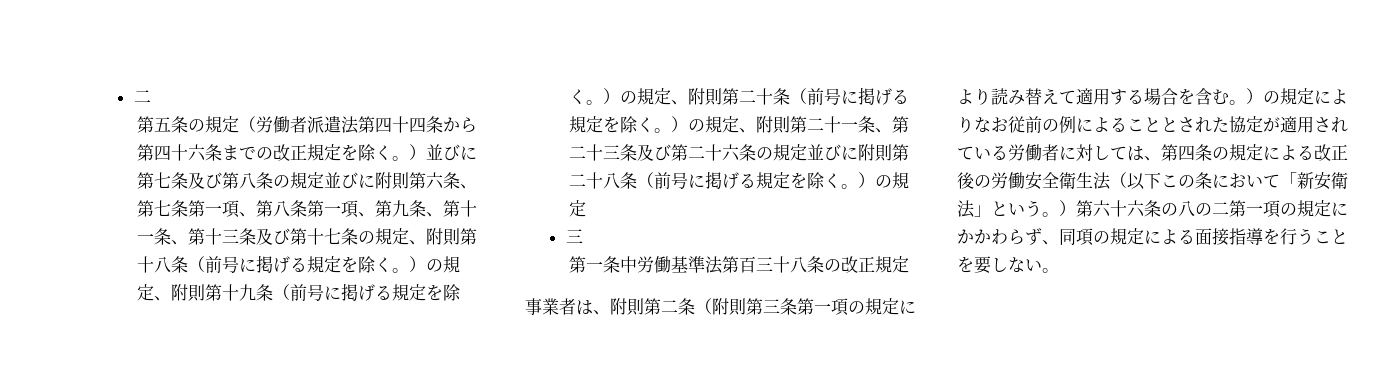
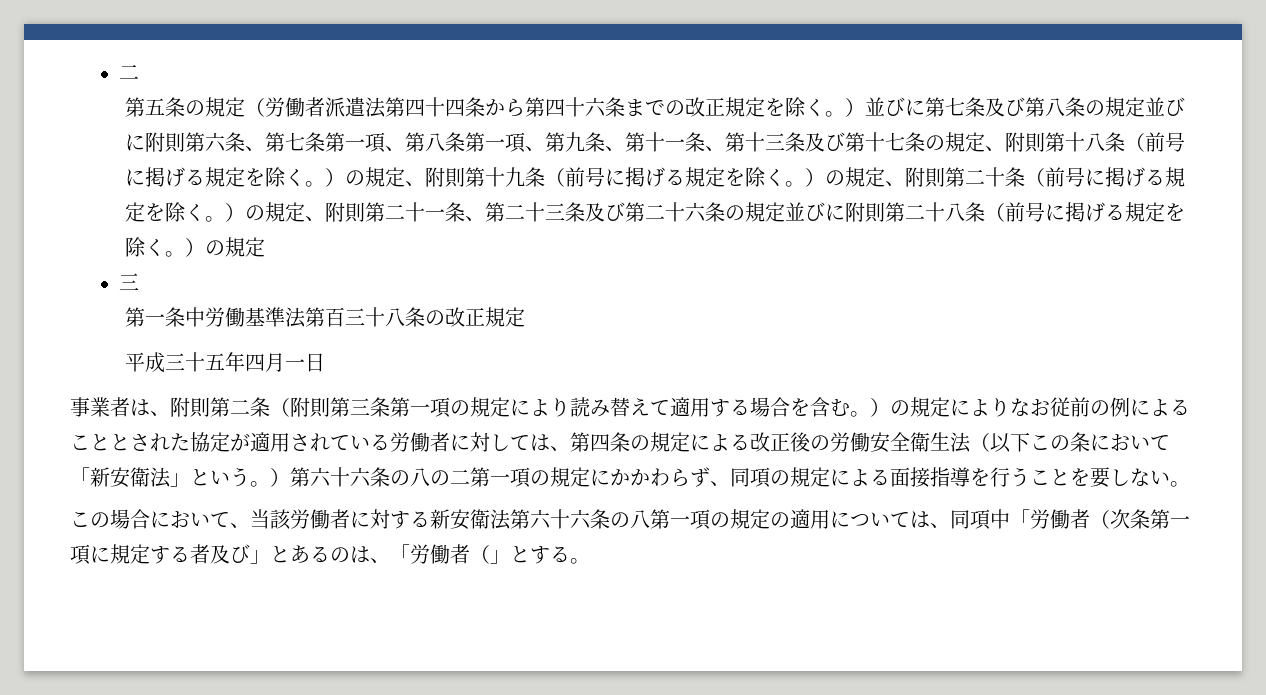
+ 平成三十五年四月一日
+ この場合において、当該労働者に対する新安衛法第六十六条の八第一項の規定の適用については、同項中「労働者（次条第一項に規定する者及び」とあるのは、「労働者（」とする。

